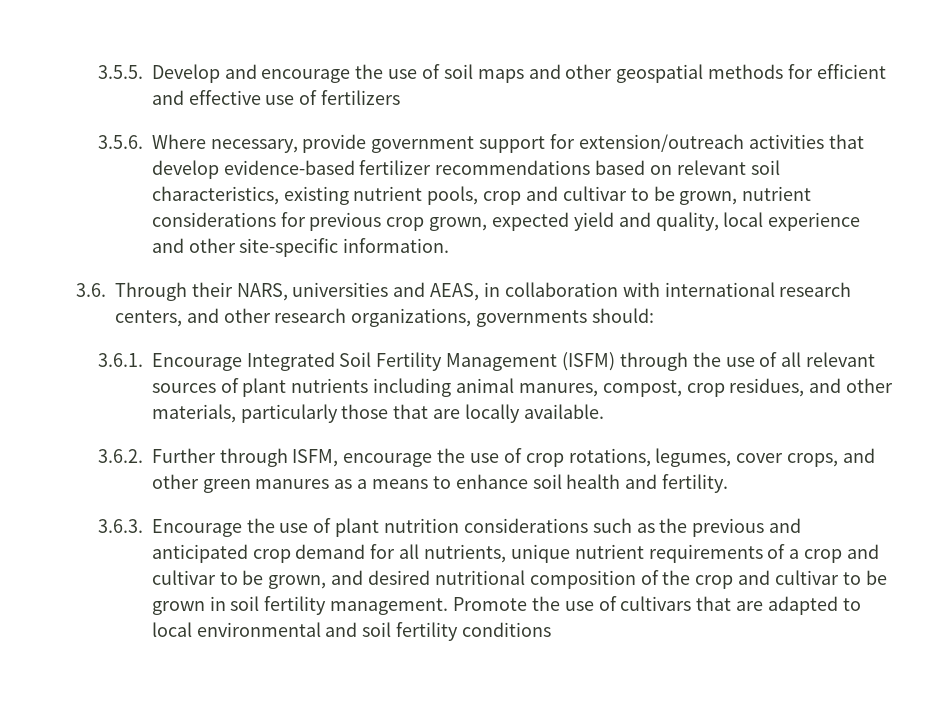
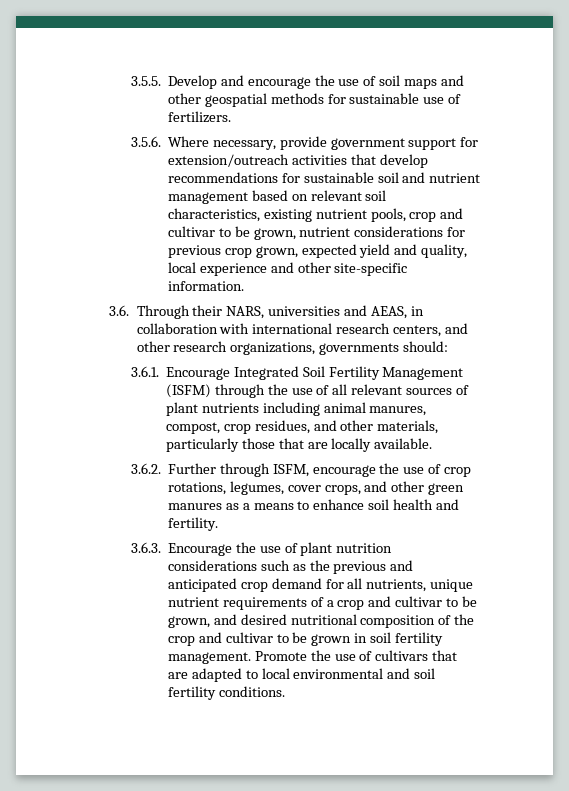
- 3.5.5. Develop and encourage the use of soil maps and other geospatial methods for efficient and effective use of fertilizers
+ 3.5.5. Develop and encourage the use of soil maps and other geospatial methods for sustainable use of fertilizers.
- 3.5.6. Where necessary, provide government support for extension/outreach activities that develop evidence-based fertilizer recommendations based on relevant soil characteristics, existing nutrient pools, crop and cultivar to be grown, nutrient considerations for previous crop grown, expected yield and quality, local experience and other site-specific information.
+ 3.5.6. Where necessary, provide government support for extension/outreach activities that develop recommendations for sustainable soil and nutrient management based on relevant soil characteristics, existing nutrient pools, crop and cultivar to be grown, nutrient considerations for previous crop grown, expected yield and quality, local experience and other site-specific information.
- Promote the use of cultivars that are adapted to local environmental and soil fertility conditions
+ Promote the use of cultivars that are adapted to local environmental and soil fertility conditions.

